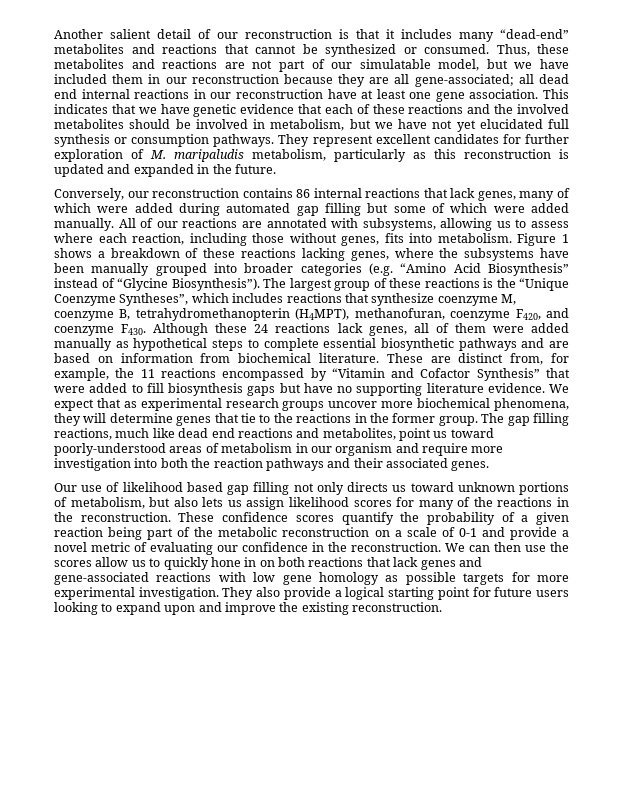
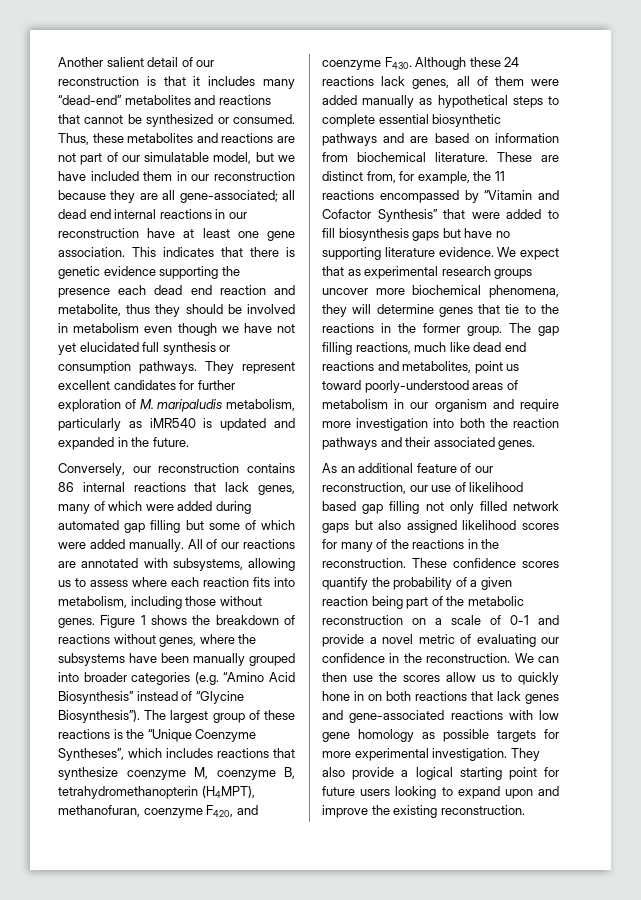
- This indicates that we have genetic evidence that each of these reactions and the involved metabolites should be involved in metabolism, but we have not yet elucidated full synthesis or consumption pathways.
+ This indicates that there is genetic evidence supporting the presence each dead end reaction and metabolite, thus they should be involved in metabolism even though we have not yet elucidated full synthesis or consumption pathways.
- They represent excellent candidates for further exploration of M. maripaludis metabolism, particularly as this reconstruction is updated and expanded in the future.
+ They represent excellent candidates for further exploration of M. maripaludis metabolism, particularly as iMR540 is updated and expanded in the future.
- All of our reactions are annotated with subsystems, allowing us to assess where each reaction, including those without genes, fits into metabolism.
+ All of our reactions are annotated with subsystems, allowing us to assess where each reaction fits into metabolism, including those without genes.
- Figure 1 shows a breakdown of these reactions lacking genes, where the subsystems have been manually grouped into broader categories (e.g. “Amino Acid Biosynthesis” instead of “Glycine Biosynthesis”).
+ Figure 1 shows the breakdown of reactions without genes, where the subsystems have been manually grouped into broader categories (e.g. “Amino Acid Biosynthesis” instead of “Glycine Biosynthesis”).
- Our use of likelihood based gap filling not only directs us toward unknown portions of metabolism, but also lets us assign likelihood scores for many of the reactions in the reconstruction.
+ As an additional feature of our reconstruction, our use of likelihood based gap filling not only filled network gaps but also assigned likelihood scores for many of the reactions in the reconstruction.

